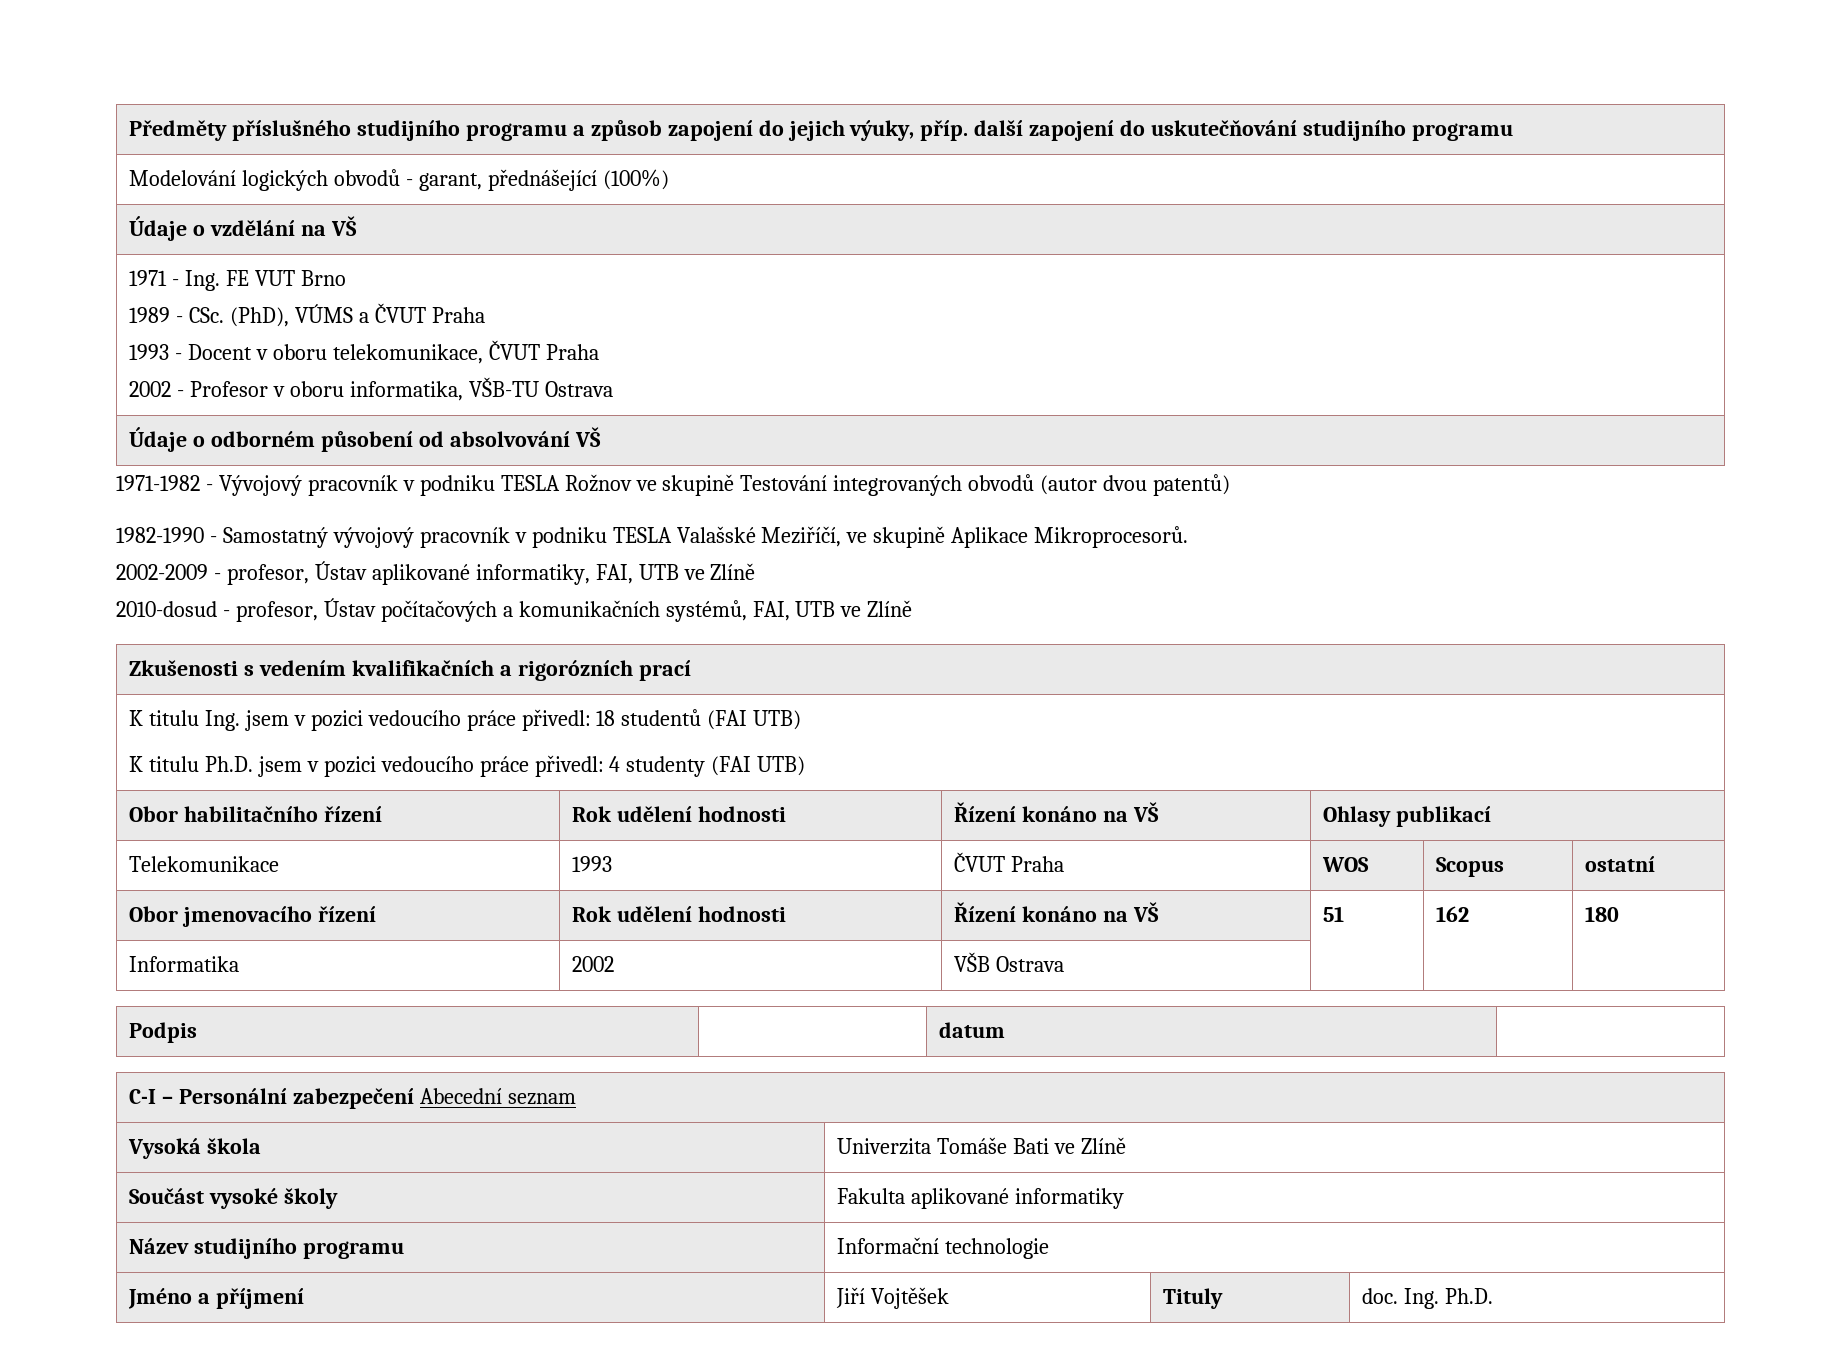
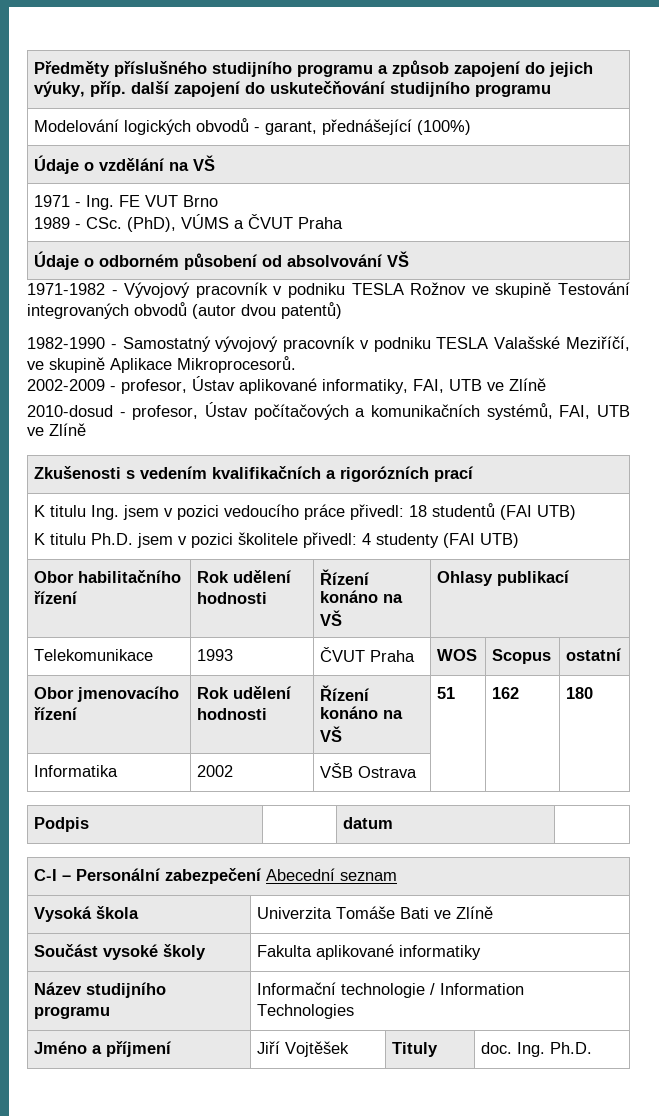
  1971 - Ing. FE VUT Brno
  1989 - CSc. (PhD), VÚMS a ČVUT Praha
- 1993 - Docent v oboru telekomunikace, ČVUT Praha
- 2002 - Profesor v oboru informatika, VŠB-TU Ostrava
  K titulu Ing. jsem v pozici vedoucího práce přivedl: 18 studentů (FAI UTB)
- K titulu Ph.D. jsem v pozici vedoucího práce přivedl: 4 studenty (FAI UTB)
+ K titulu Ph.D. jsem v pozici školitele přivedl: 4 studenty (FAI UTB)
- Název studijního programu | Informační technologie
+ Název studijního programu | Informační technologie / Information Technologies

